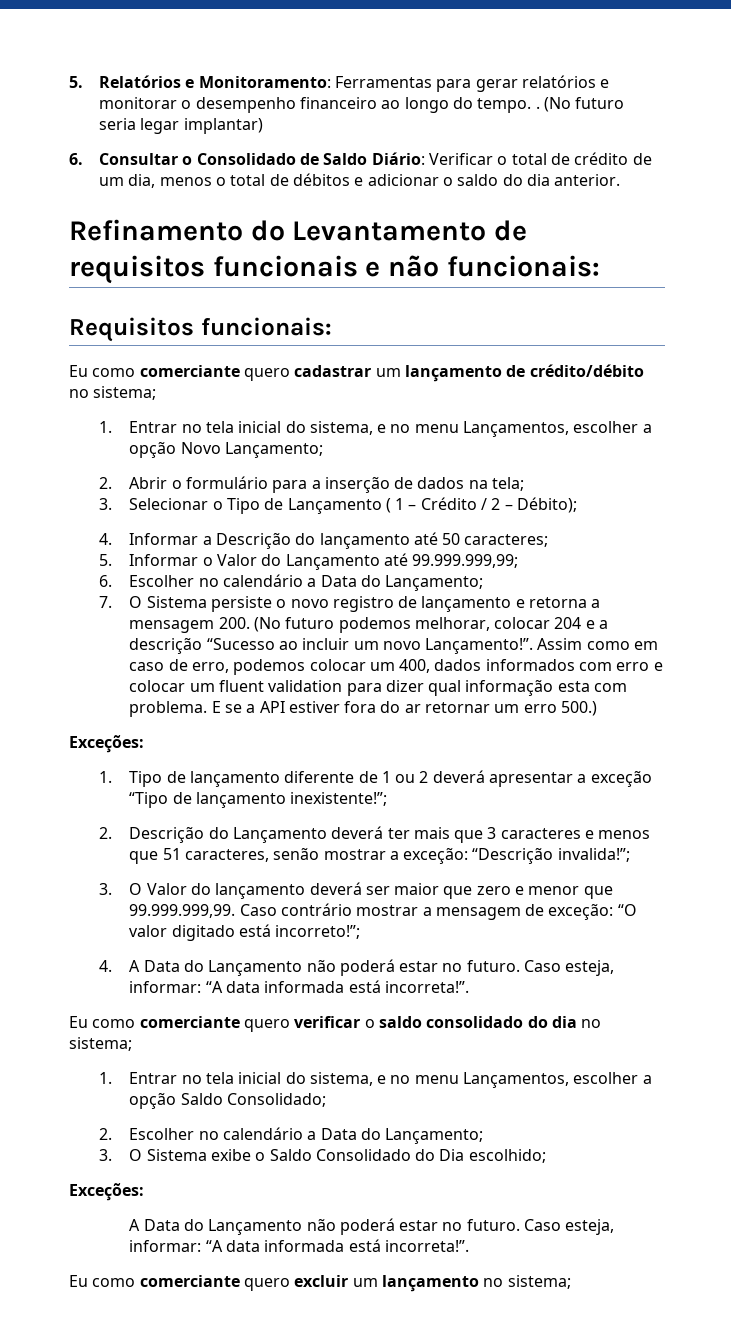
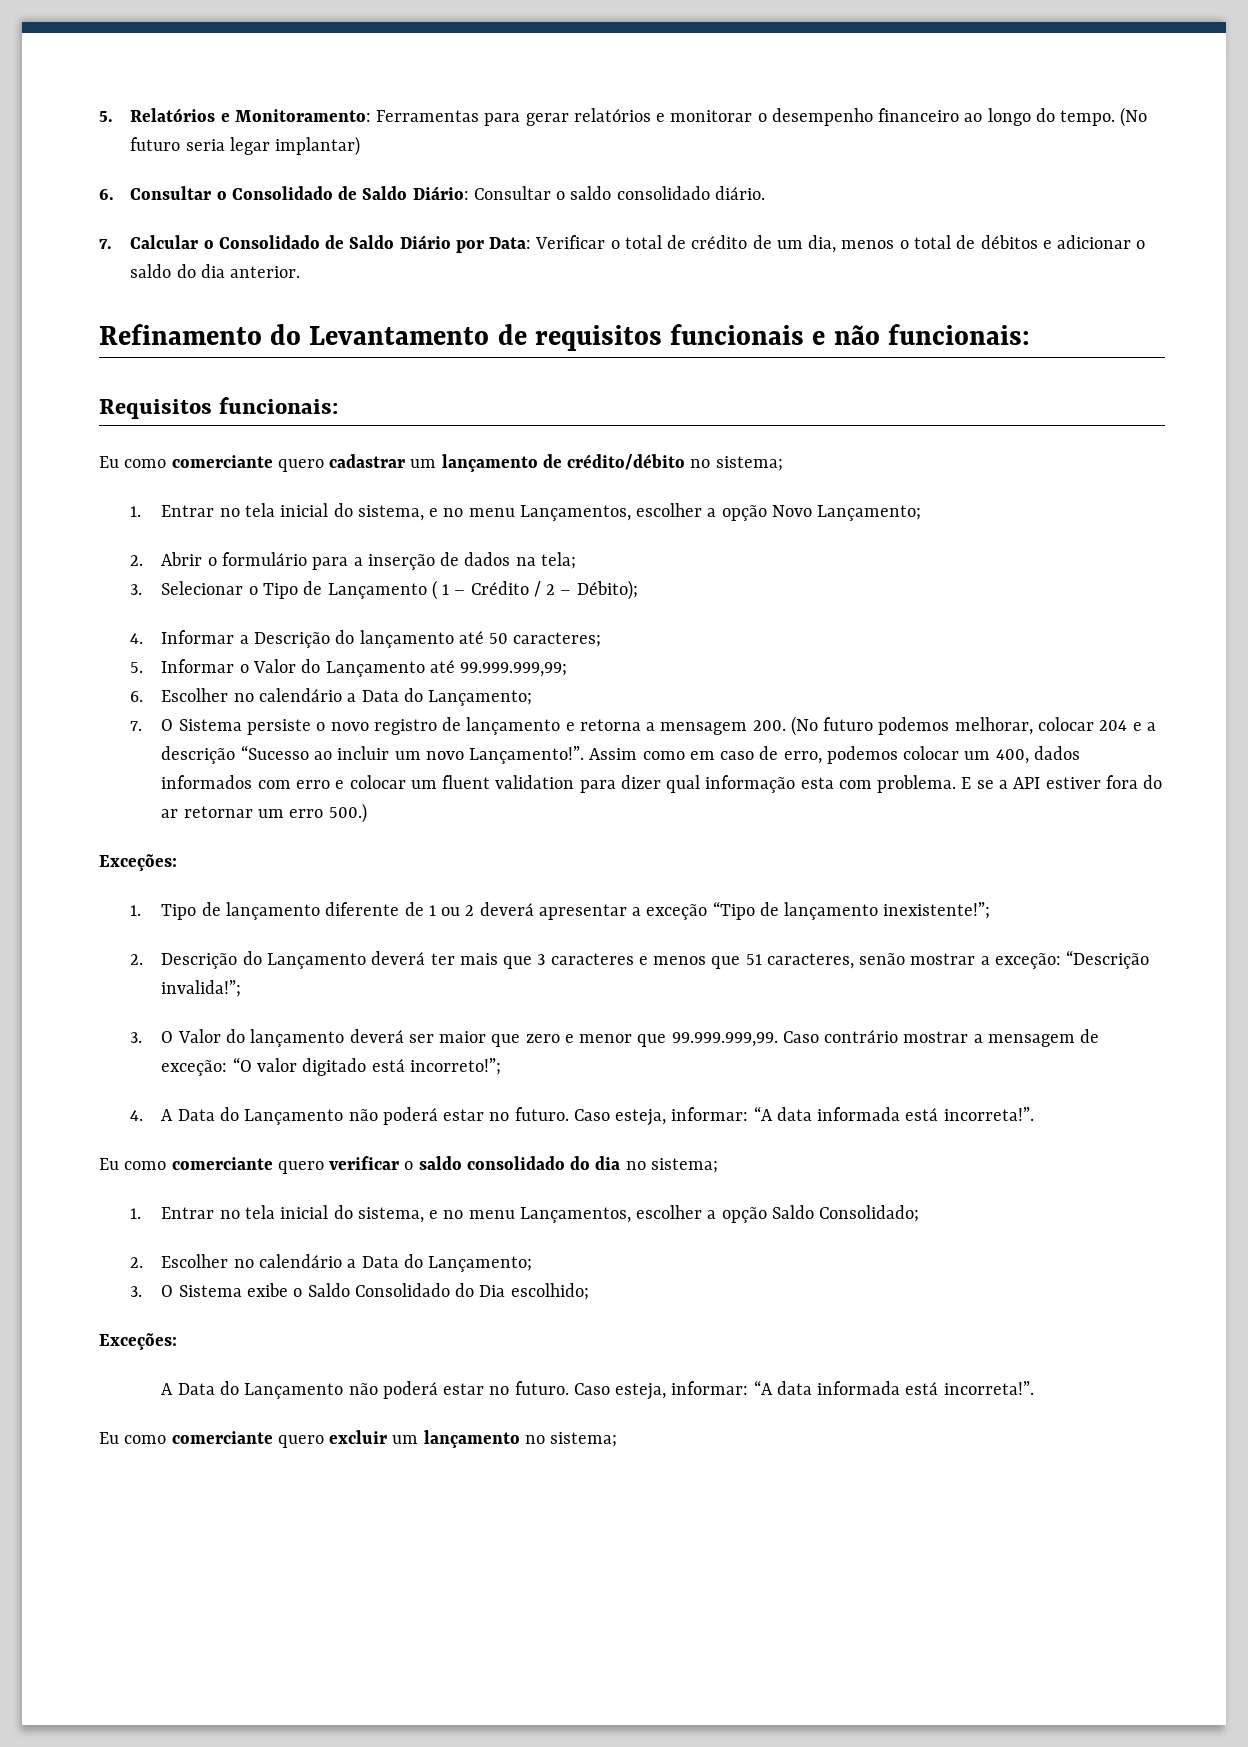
- 5. Relatórios e Monitoramento: Ferramentas para gerar relatórios e monitorar o desempenho financeiro ao longo do tempo. .
+ 5. Relatórios e Monitoramento: Ferramentas para gerar relatórios e monitorar o desempenho financeiro ao longo do tempo.
- 6. Consultar o Consolidado de Saldo Diário: Verificar o total de crédito de um dia, menos o total de débitos e adicionar o saldo do dia anterior.
+ 6. Consultar o Consolidado de Saldo Diário: Consultar o saldo consolidado diário.
+ 7. Calcular o Consolidado de Saldo Diário por Data: Verificar o total de crédito de um dia, menos o total de débitos e adicionar o saldo do dia anterior.

